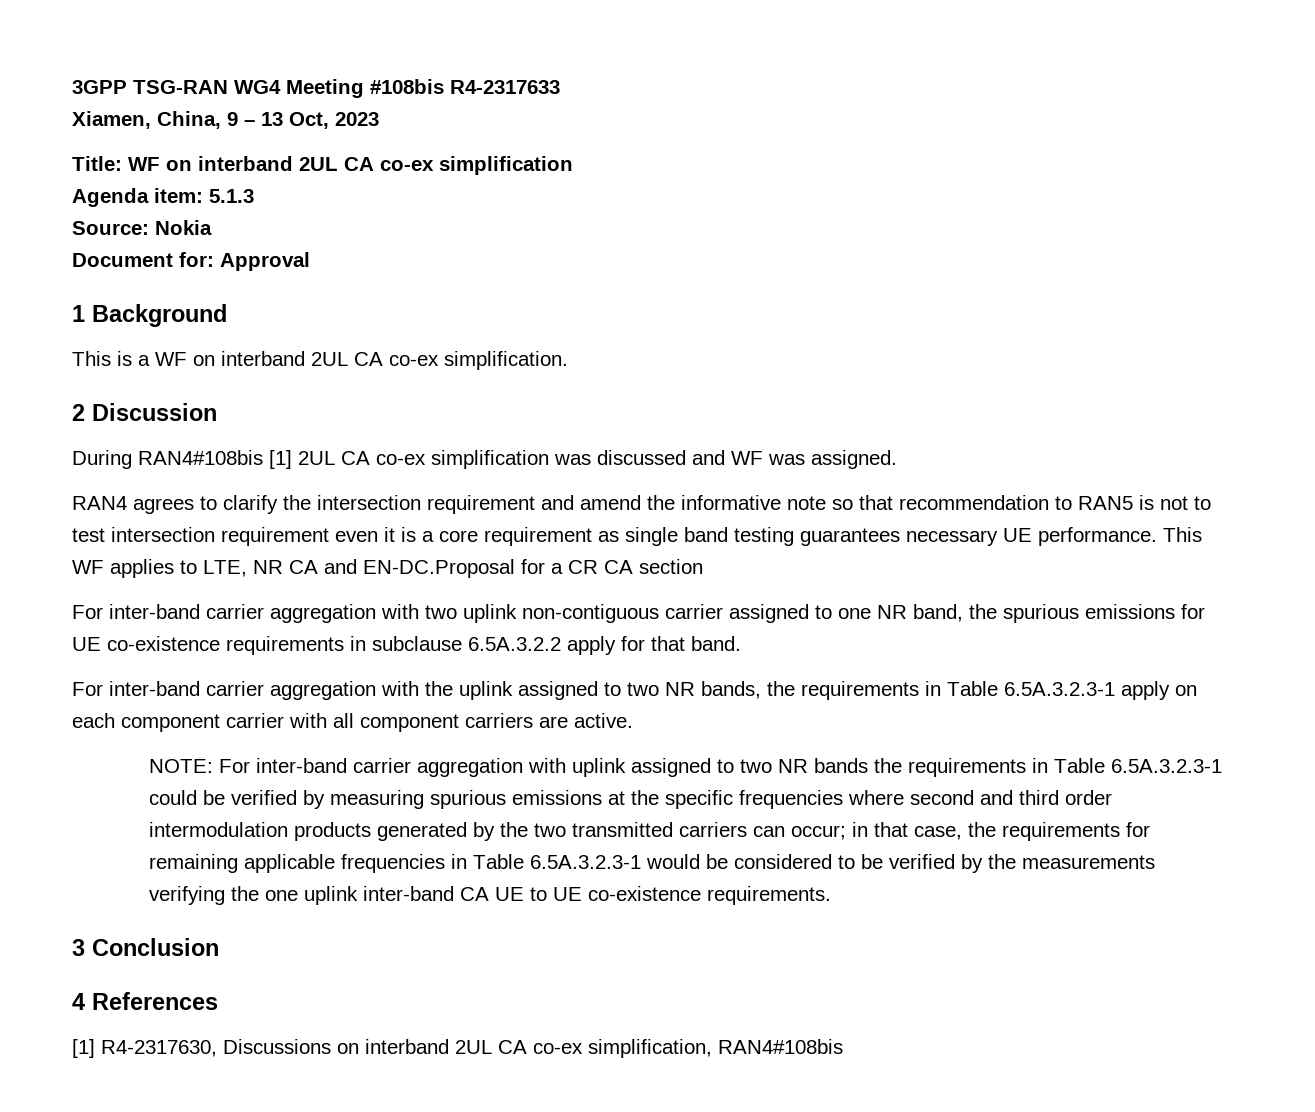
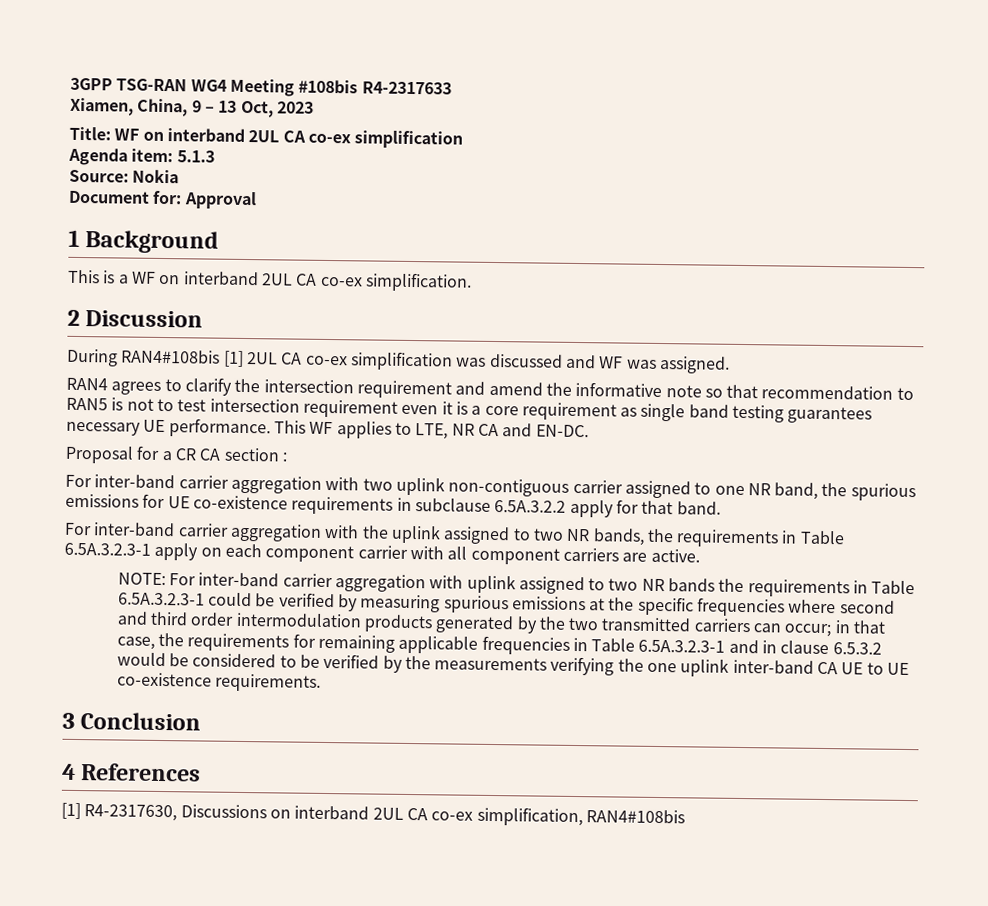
- This WF applies to LTE, NR CA and EN-DC.Proposal for a CR CA section
+ This WF applies to LTE, NR CA and EN-DC.
+ Proposal for a CR CA section :
- in that case, the requirements for remaining applicable frequencies in Table 6.5A.3.2.3-1 would be considered to be verified by the measurements verifying the one uplink inter-band CA UE to UE co-existence requirements.
+ in that case, the requirements for remaining applicable frequencies in Table 6.5A.3.2.3-1 and in clause 6.5.3.2 would be considered to be verified by the measurements verifying the one uplink inter-band CA UE to UE co-existence requirements.

